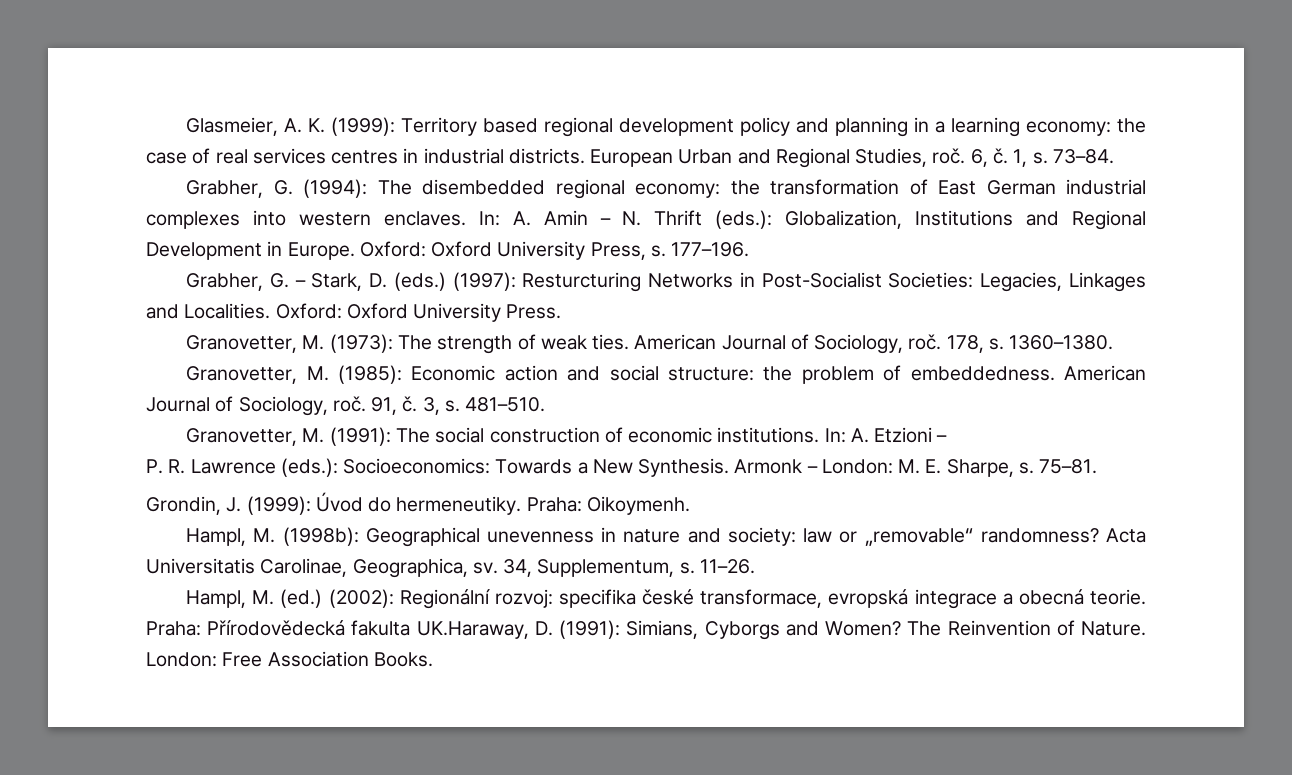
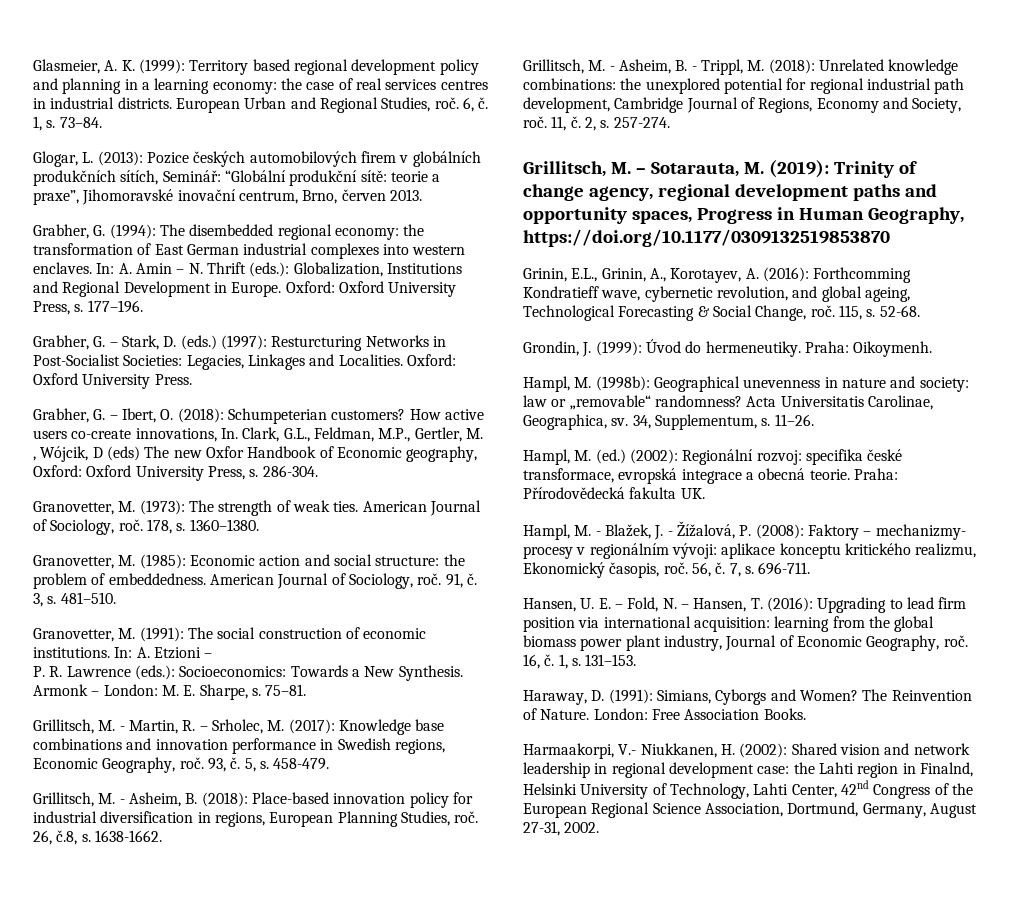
+ Glogar, L. (2013): Pozice českých automobilových firem v globálních produkčních sítích, Seminář: “Globální produkční sítě: teorie a praxe”, Jihomoravské inovační centrum, Brno, červen 2013.
+ Grabher, G. – Ibert, O. (2018): Schumpeterian customers? How active users co-create innovations, In. Clark, G.L., Feldman, M.P., Gertler, M. , Wójcik, D (eds) The new Oxfor Handbook of Economic geography, Oxford: Oxford University Press, s. 286-304.
+ Grillitsch, M. - Martin, R. – Srholec, M. (2017): Knowledge base combinations and innovation performance in Swedish regions, Economic Geography, roč. 93, č. 5, s. 458-479.
+ Grillitsch, M. - Asheim, B. (2018): Place-based innovation policy for industrial diversification in regions, European Planning Studies, roč. 26, č.8, s. 1638-1662.
+ Grillitsch, M. - Asheim, B. - Trippl, M. (2018): Unrelated knowledge combinations: the unexplored potential for regional industrial path development, Cambridge Journal of Regions, Economy and Society, roč. 11, č. 2, s. 257-274.
+ Grillitsch, M. – Sotarauta, M. (2019): Trinity of change agency, regional development paths and opportunity spaces, Progress in Human Geography, https://doi.org/10.1177/0309132519853870
+ Grinin, E.L., Grinin, A., Korotayev, A. (2016): Forthcomming Kondratieff wave, cybernetic revolution, and global ageing, Technological Forecasting & Social Change, roč. 115, s. 52-68.
- Praha: Přírodovědecká fakulta UK.Haraway, D. (1991): Simians, Cyborgs and Women?
+ Praha: Přírodovědecká fakulta UK.
+ Hampl, M. - Blažek, J. - Žížalová, P. (2008): Faktory – mechanizmy- procesy v regionálním vývoji: aplikace konceptu kritického realizmu, Ekonomický časopis, roč. 56, č. 7, s. 696-711.
+ Hansen, U. E. – Fold, N. – Hansen, T. (2016): Upgrading to lead firm position via international acquisition: learning from the global biomass power plant industry, Journal of Economic Geography, roč. 16, č. 1, s. 131–153.
+ Haraway, D. (1991): Simians, Cyborgs and Women?
+ Harmaakorpi, V.- Niukkanen, H. (2002): Shared vision and network leadership in regional development case: the Lahti region in Finalnd, Helsinki University of Technology, Lahti Center, 42nd Congress of the European Regional Science Association, Dortmund, Germany, August 27-31, 2002.

